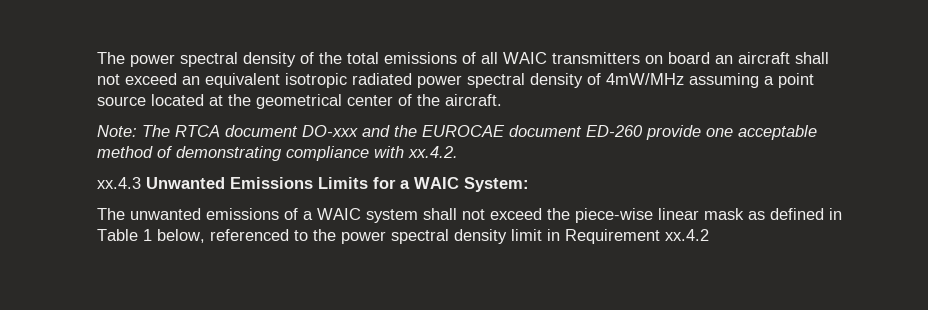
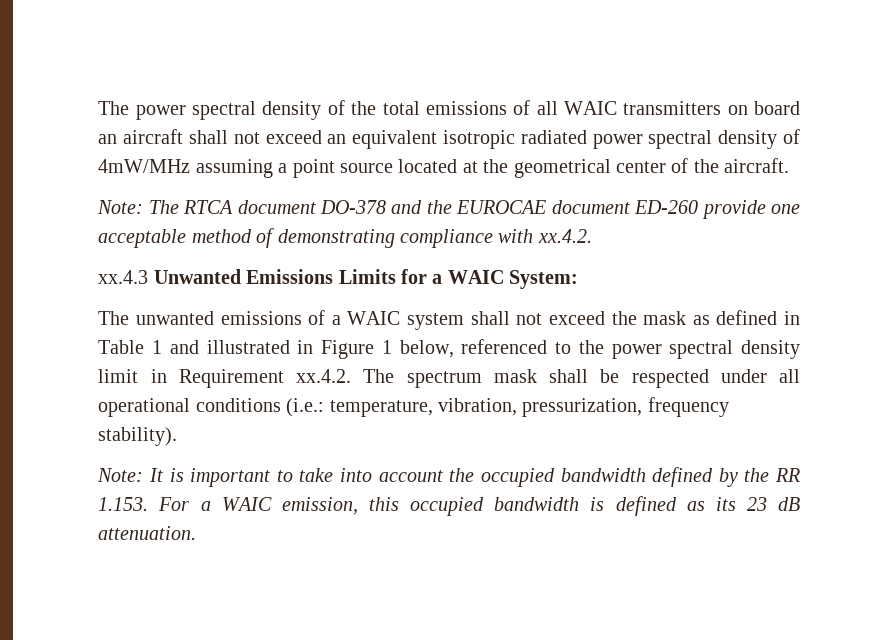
- Note: The RTCA document DO-xxx and the EUROCAE document ED-260 provide one acceptable method of demonstrating compliance with xx.4.2.
+ Note: The RTCA document DO-378 and the EUROCAE document ED-260 provide one acceptable method of demonstrating compliance with xx.4.2.
- The unwanted emissions of a WAIC system shall not exceed the piece‐wise linear mask as defined in Table 1 below, referenced to the power spectral density limit in Requirement xx.4.2
+ The unwanted emissions of a WAIC system shall not exceed the mask as defined in Table 1 and illustrated in Figure 1 below, referenced to the power spectral density limit in Requirement xx.4.2. The spectrum mask shall be respected under all operational conditions (i.e.: temperature, vibration, pressurization, frequency stability).
+ Note: It is important to take into account the occupied bandwidth defined by the RR 1.153. For a WAIC emission, this occupied bandwidth is defined as its 23 dB attenuation.

